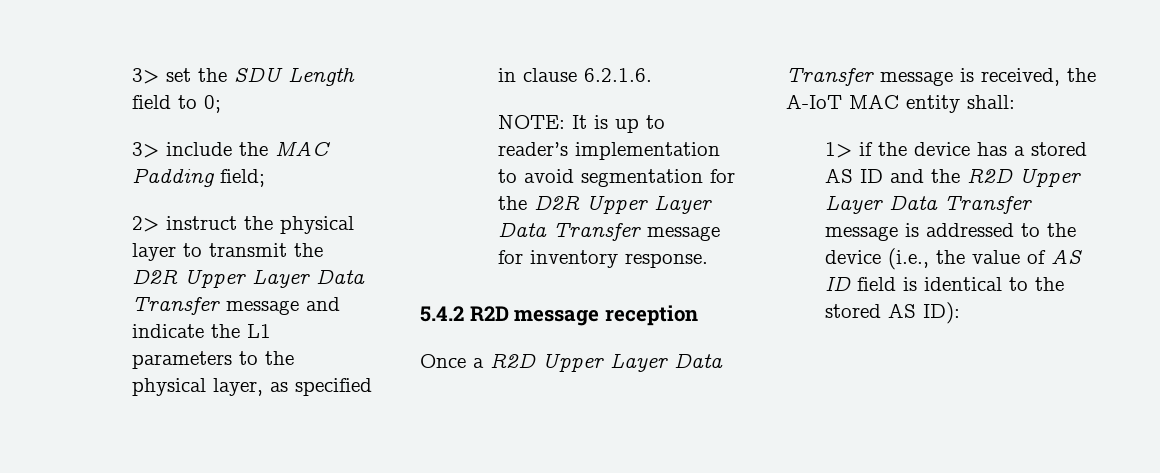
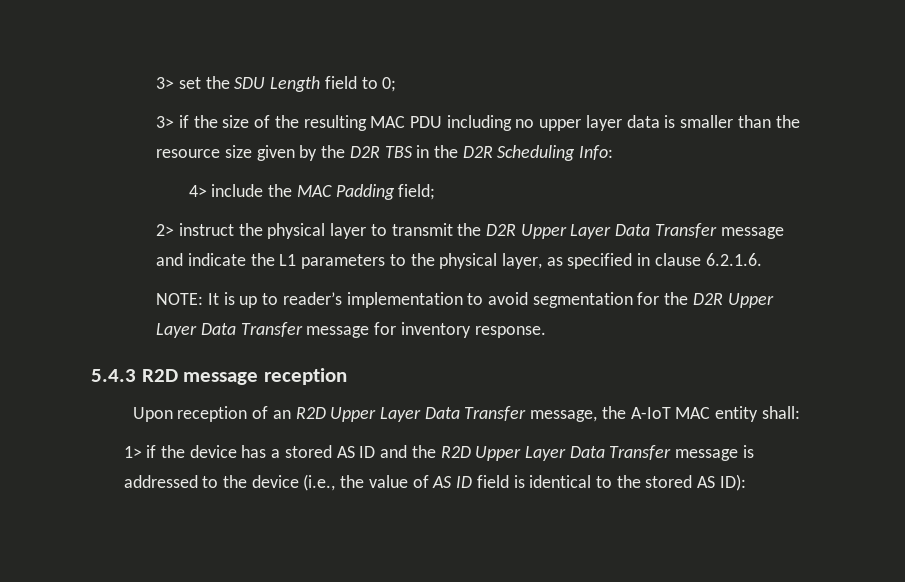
- 3> include the MAC Padding field;
+ 3> if the size of the resulting MAC PDU including no upper layer data is smaller than the resource size given by the D2R TBS in the D2R Scheduling Info:
+ 4> include the MAC Padding field;
- 5.4.2 R2D message reception
+ 5.4.3 R2D message reception
- Once a R2D Upper Layer Data Transfer message is received, the A-IoT MAC entity shall:
+ Upon reception of an R2D Upper Layer Data Transfer message, the A-IoT MAC entity shall:

